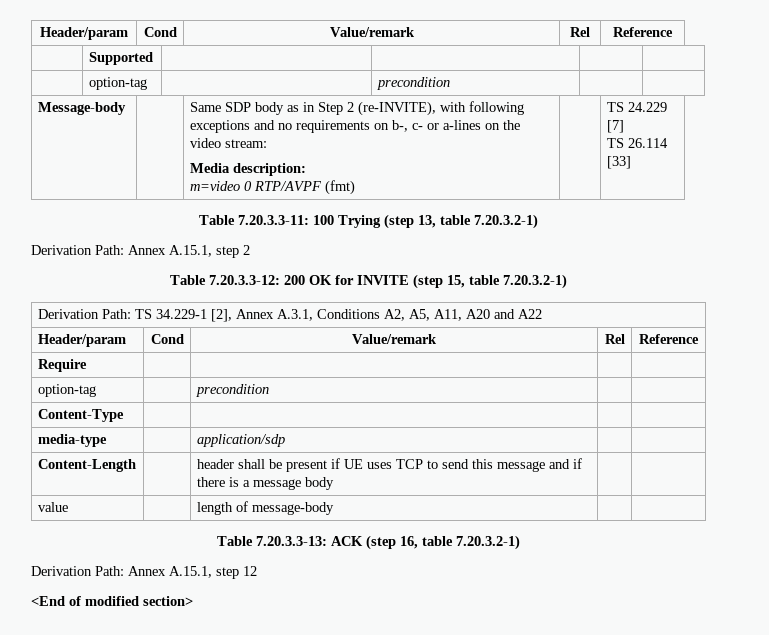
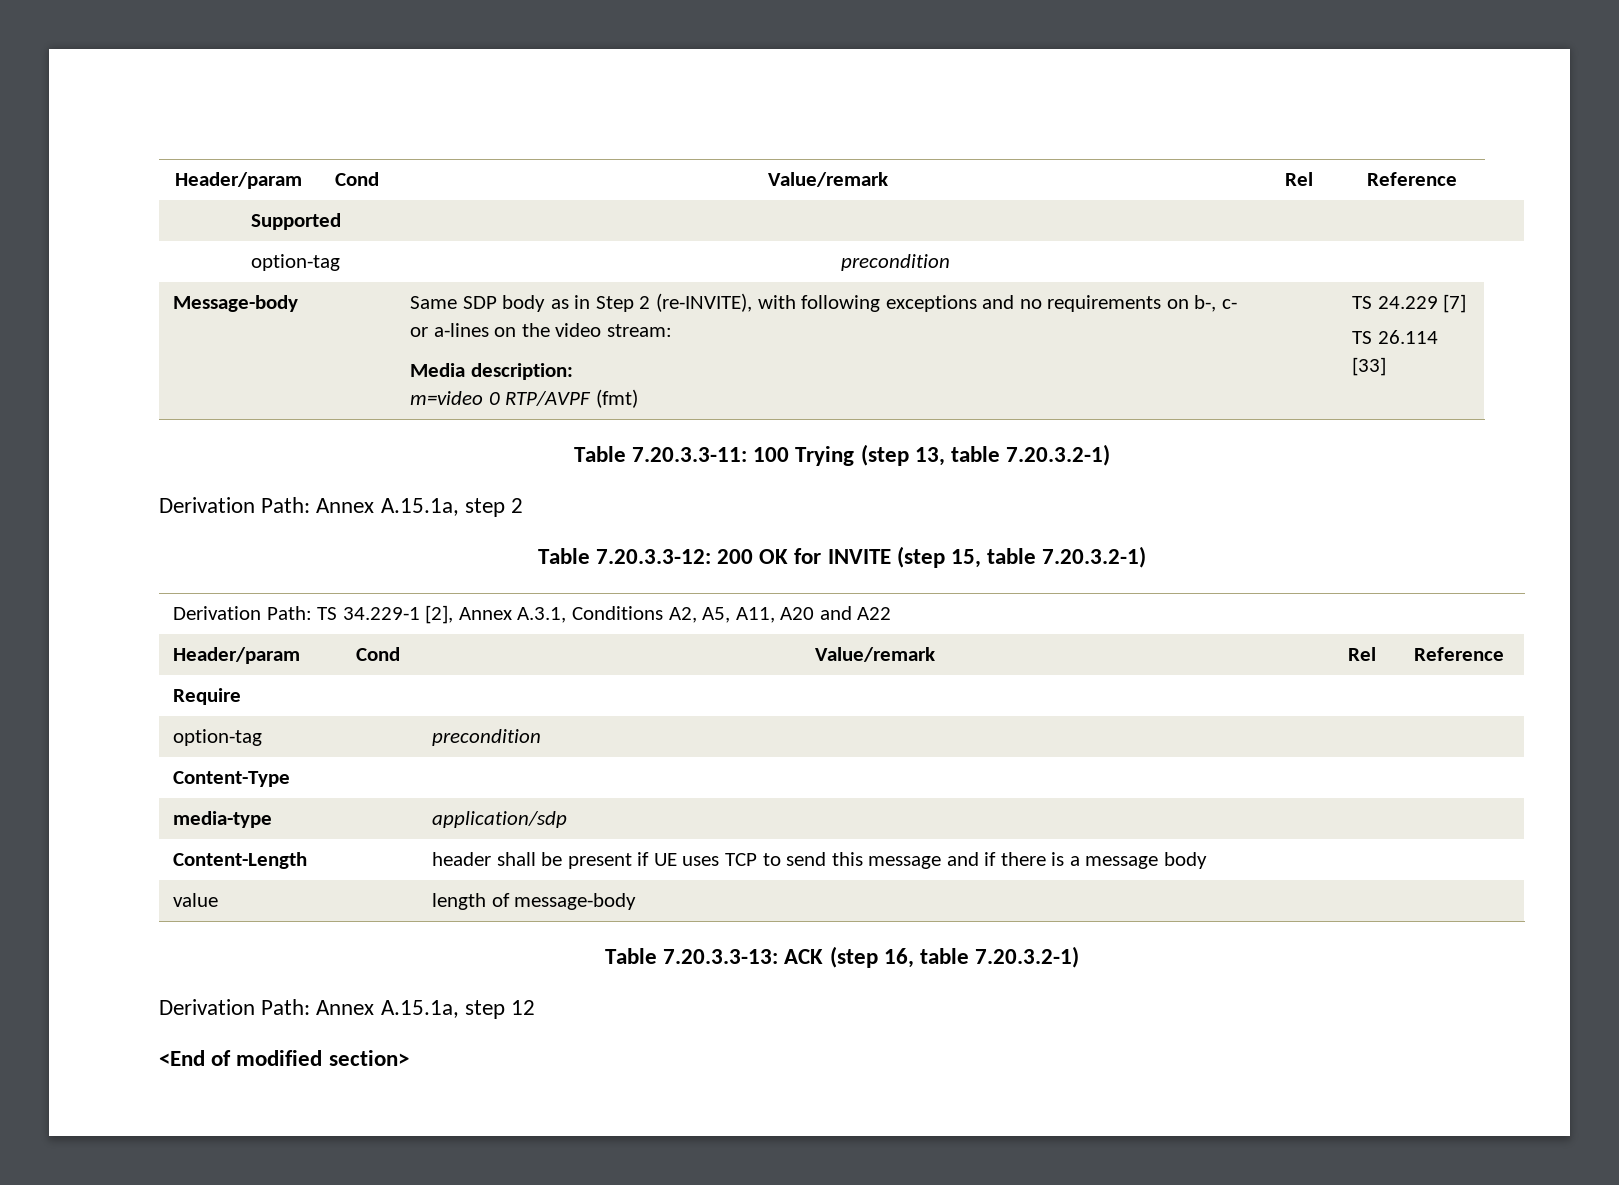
- Derivation Path: Annex A.15.1, step 2
+ Derivation Path: Annex A.15.1a, step 2
- Derivation Path: Annex A.15.1, step 12
+ Derivation Path: Annex A.15.1a, step 12

